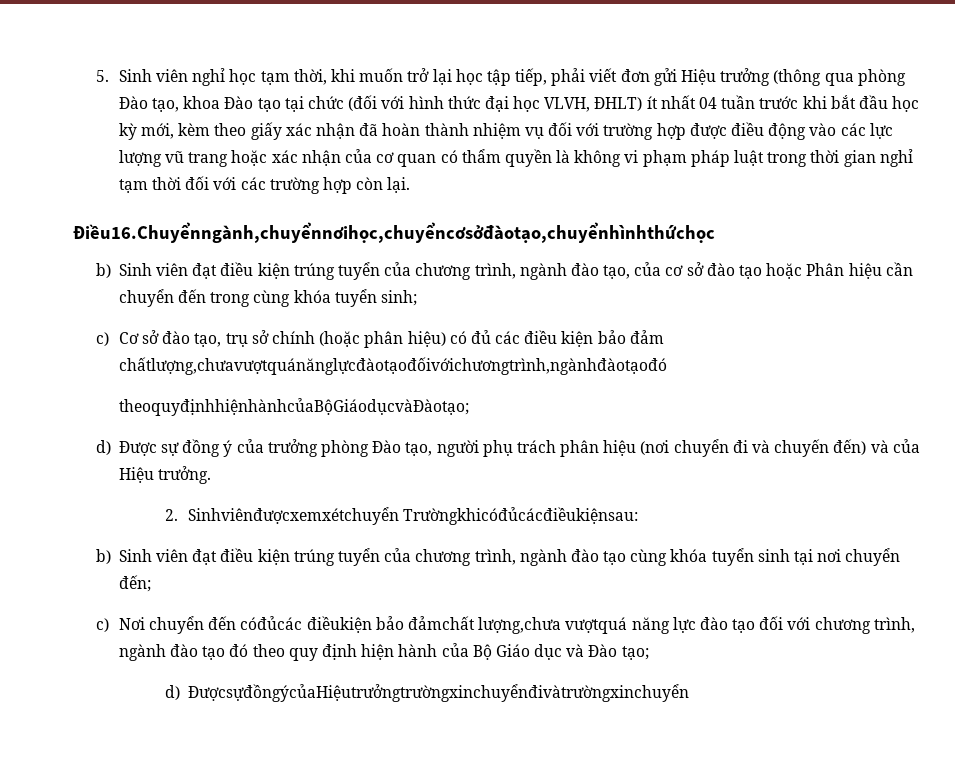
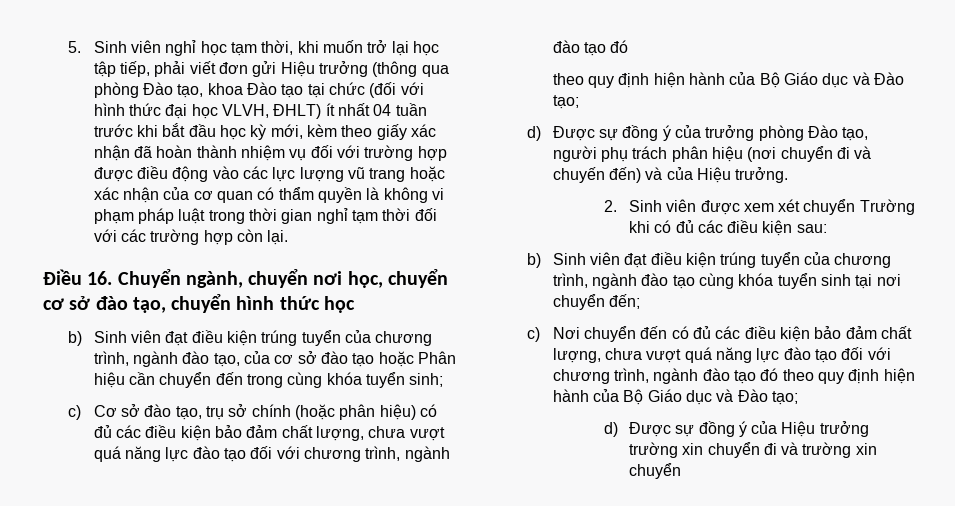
- Điều16.Chuyểnngành,chuyểnnơihọc,chuyểncơsởđàotạo,chuyểnhìnhthứchọc
+ Điều 16. Chuyển ngành, chuyển nơi học, chuyển cơ sở đào tạo, chuyển hình thức học
- c) Cơ sở đào tạo, trụ sở chính (hoặc phân hiệu) có đủ các điều kiện bảo đảm chấtlượng,chưavượtquánănglựcđàotạođốivớichươngtrình,ngànhđàotạođó
- theoquyđịnhhiệnhànhcủaBộGiáodụcvàĐàotạo;
+ c) Cơ sở đào tạo, trụ sở chính (hoặc phân hiệu) có đủ các điều kiện bảo đảm chất lượng, chưa vượt quá năng lực đào tạo đối với chương trình, ngành đào tạo đó
+ theo quy định hiện hành của Bộ Giáo dục và Đào tạo;
- 2. Sinhviênđượcxemxétchuyển Trườngkhicóđủcácđiềukiệnsau:
+ 2. Sinh viên được xem xét chuyển Trường khi có đủ các điều kiện sau:
- c) Nơi chuyển đến cóđủcác điềukiện bảo đảmchất lượng,chưa vượtquá năng lực đào tạo đối với chương trình, ngành đào tạo đó theo quy định hiện hành của Bộ Giáo dục và Đào tạo;
+ c) Nơi chuyển đến có đủ các điều kiện bảo đảm chất lượng, chưa vượt quá năng lực đào tạo đối với chương trình, ngành đào tạo đó theo quy định hiện hành của Bộ Giáo dục và Đào tạo;
- d) ĐượcsựđồngýcủaHiệutrưởngtrườngxinchuyểnđivàtrườngxinchuyển
+ d) Được sự đồng ý của Hiệu trưởng trường xin chuyển đi và trường xin chuyển

